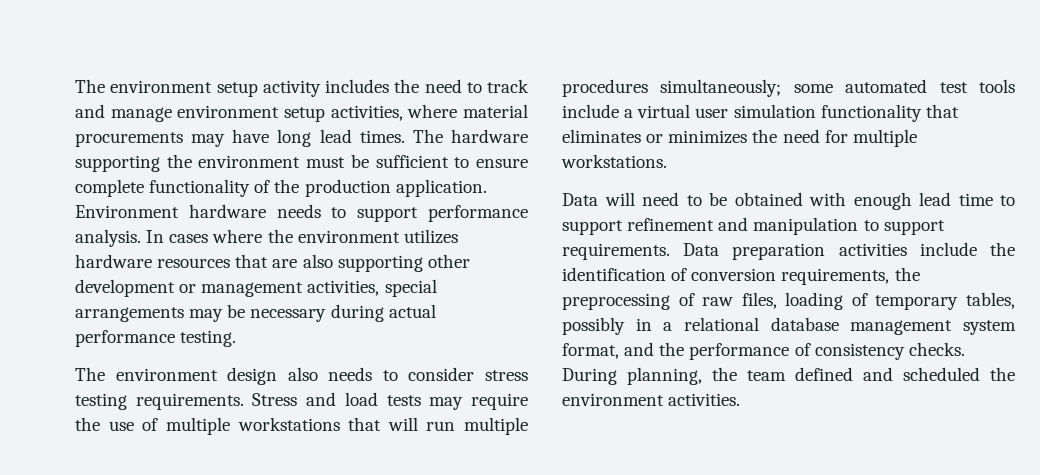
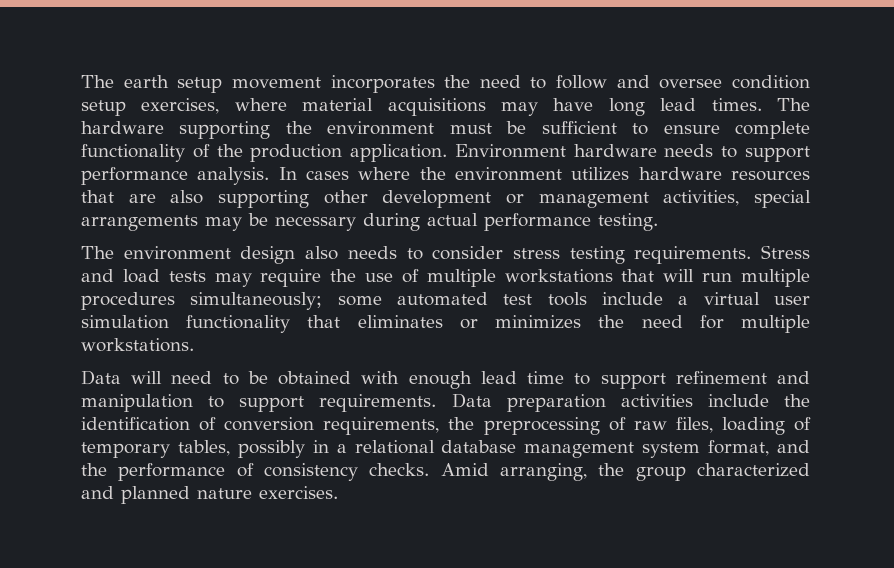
- The environment setup activity includes the need to track and manage environment setup activities, where material procurements may have long lead times.
+ The earth setup movement incorporates the need to follow and oversee condition setup exercises, where material acquisitions may have long lead times.
- During planning, the team defined and scheduled the environment activities.
+ Amid arranging, the group characterized and planned nature exercises.

